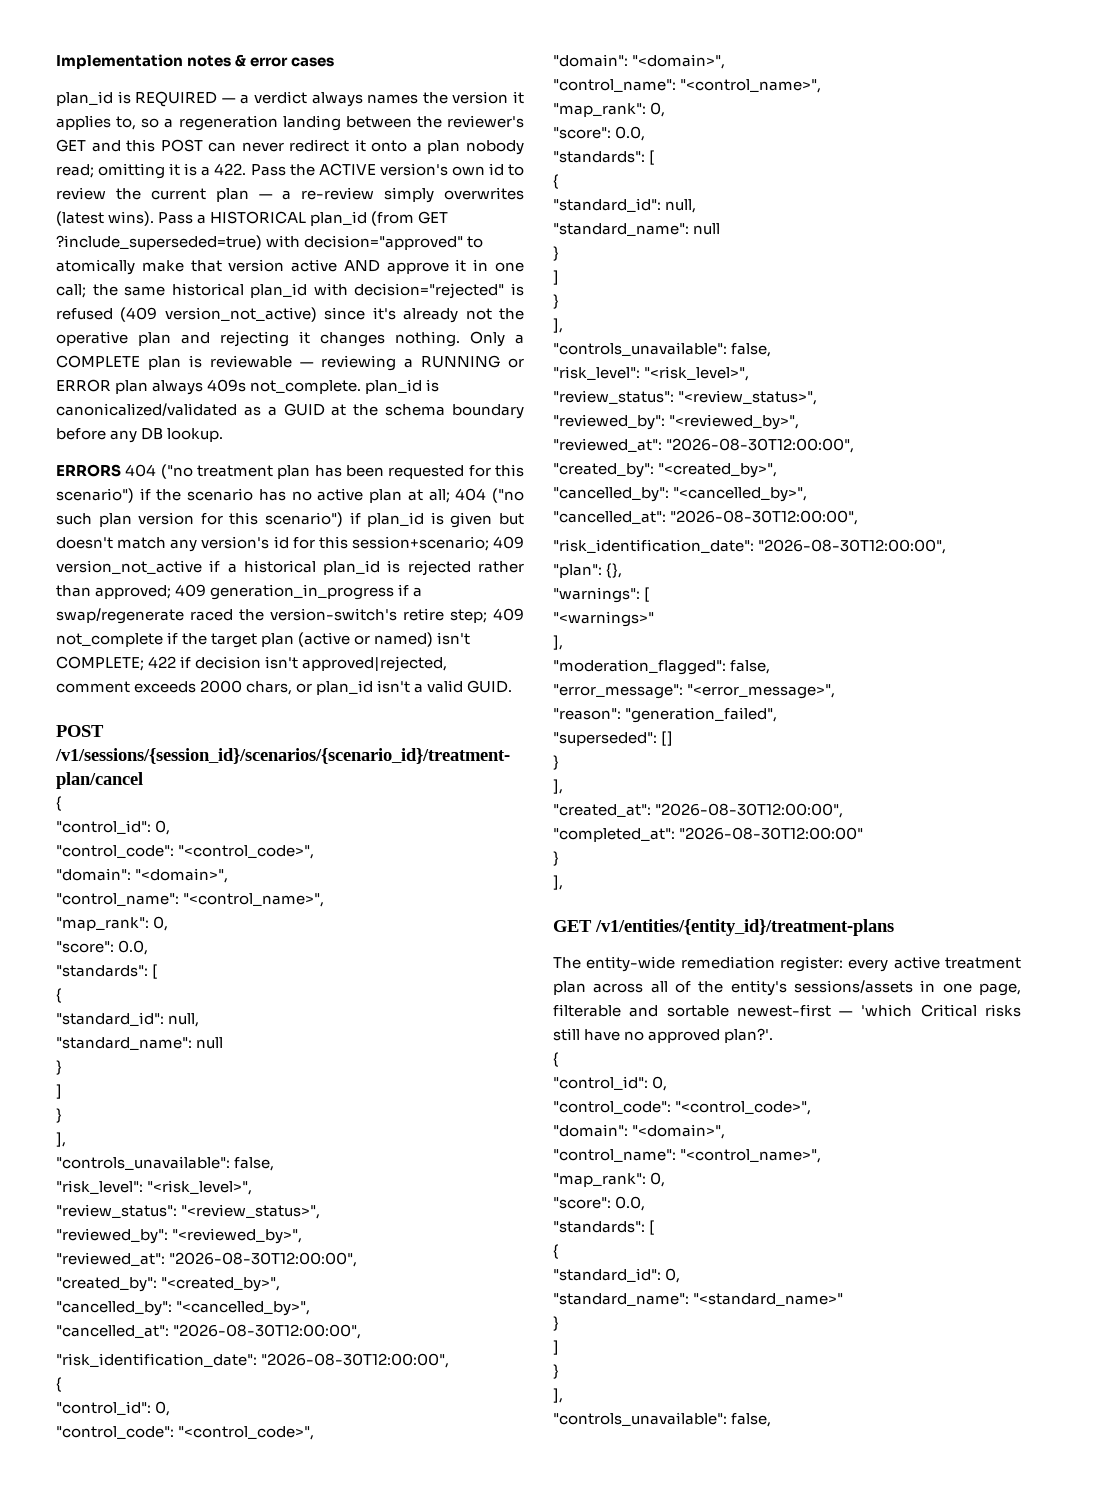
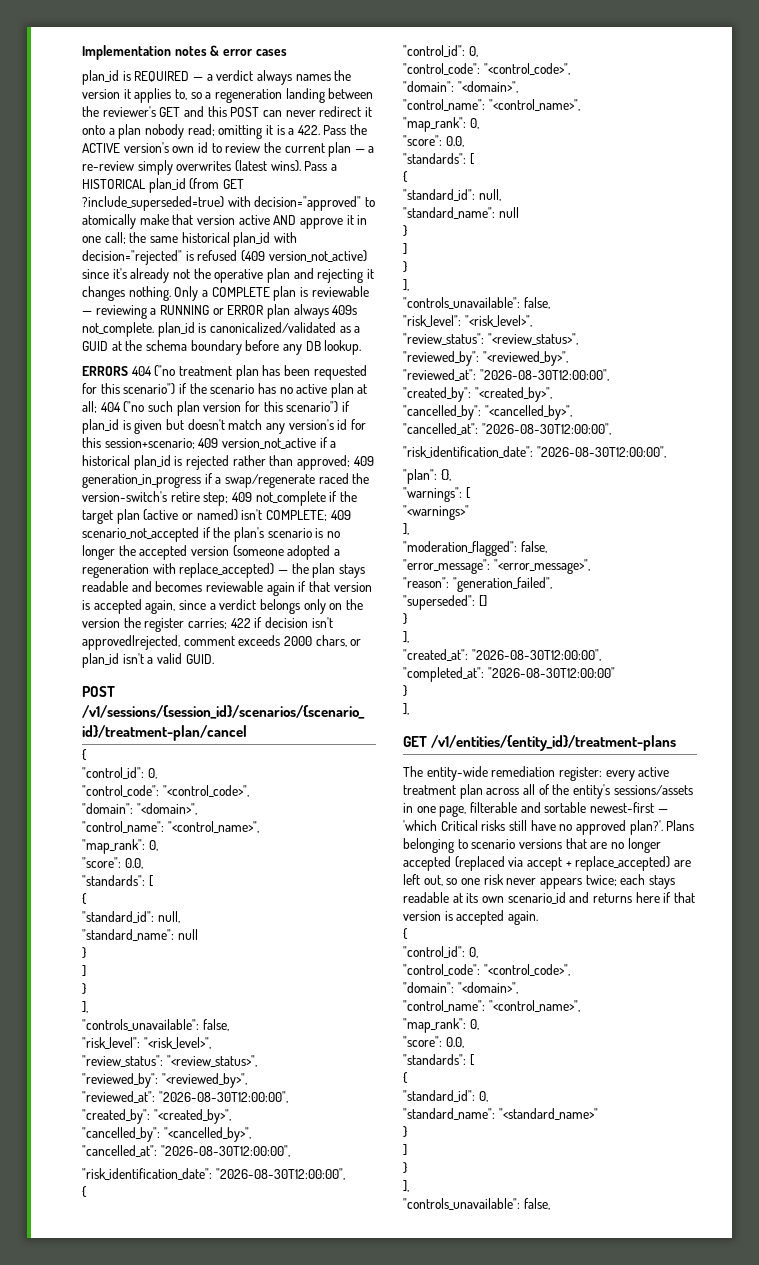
+ 409 scenario_not_accepted if the plan's scenario is no longer the accepted version (someone adopted a regeneration with replace_accepted) — the plan stays readable and becomes reviewable again if that version is accepted again, since a verdict belongs only on the version the register carries;
+ Plans belonging to scenario versions that are no longer accepted (replaced via accept + replace_accepted) are left out, so one risk never appears twice; each stays readable at its own scenario_id and returns here if that version is accepted again.

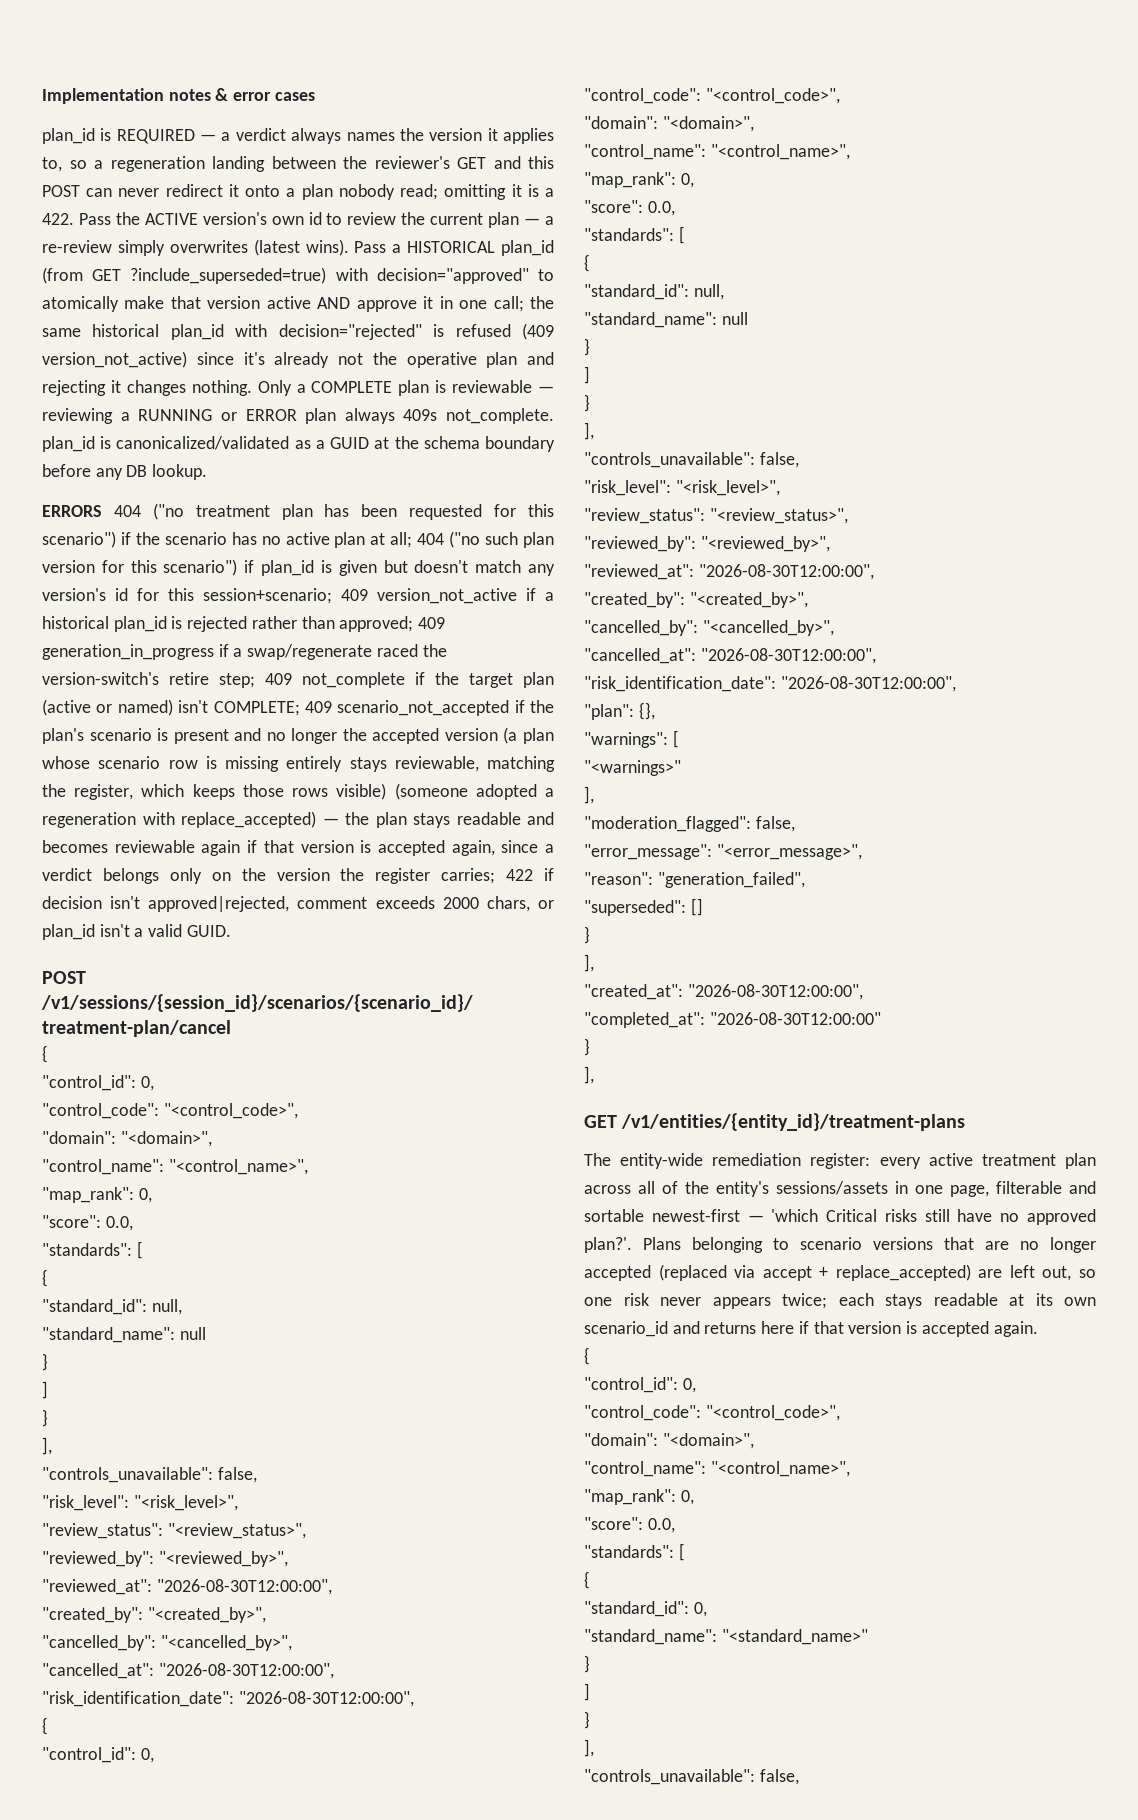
- 409 scenario_not_accepted if the plan's scenario is no longer the accepted version (someone adopted a regeneration with replace_accepted) — the plan stays readable and becomes reviewable again if that version is accepted again, since a verdict belongs only on the version the register carries;
+ 409 scenario_not_accepted if the plan's scenario is present and no longer the accepted version (a plan whose scenario row is missing entirely stays reviewable, matching the register, which keeps those rows visible) (someone adopted a regeneration with replace_accepted) — the plan stays readable and becomes reviewable again if that version is accepted again, since a verdict belongs only on the version the register carries;

